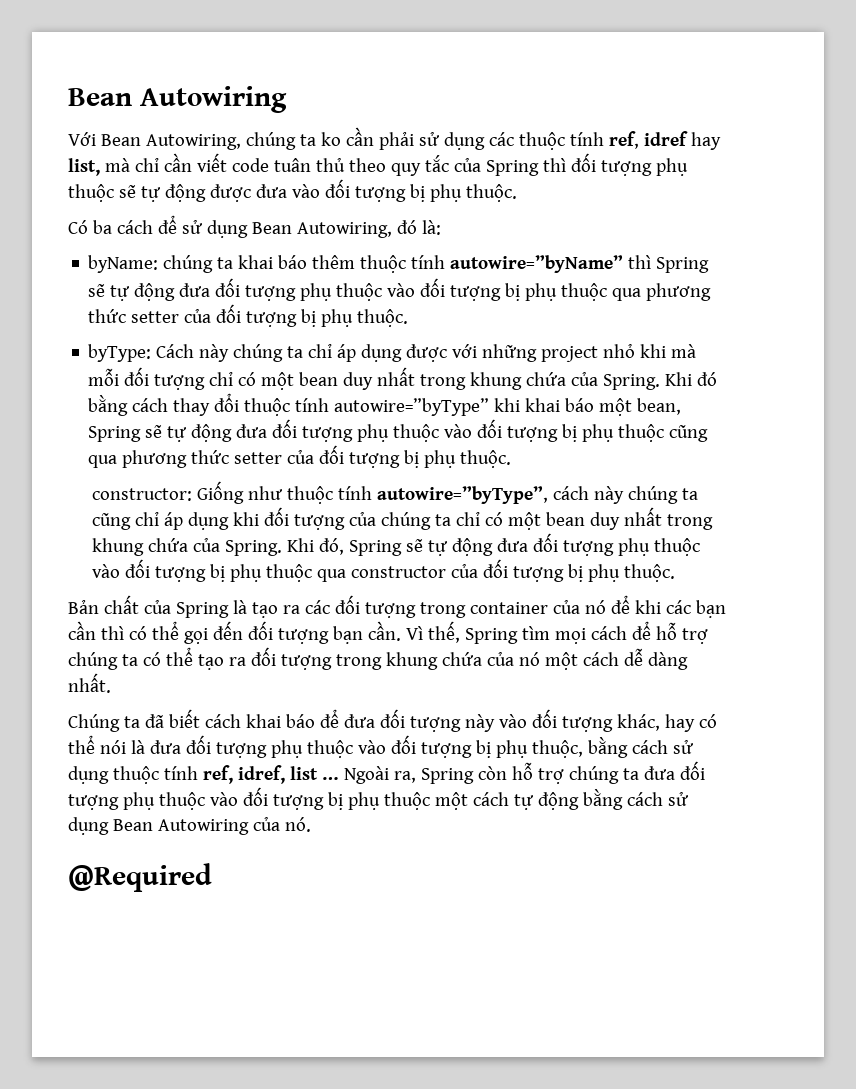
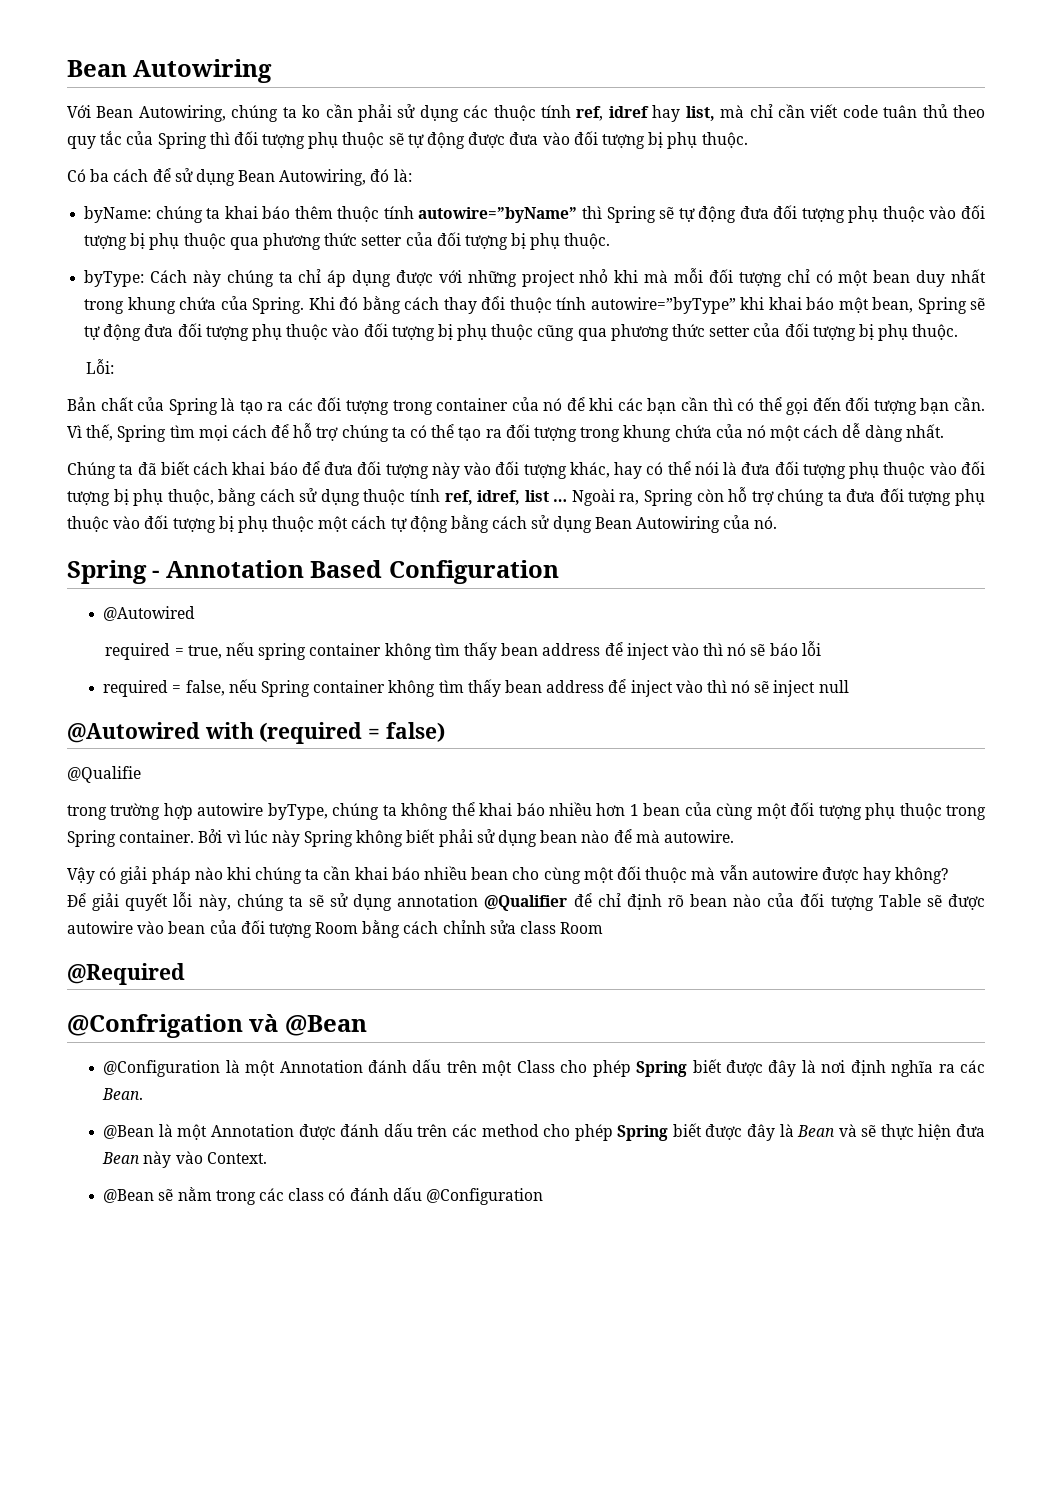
- constructor: Giống như thuộc tính autowire=”byType”, cách này chúng ta cũng chỉ áp dụng khi đối tượng của chúng ta chỉ có một bean duy nhất trong khung chứa của Spring. Khi đó, Spring sẽ tự động đưa đối tượng phụ thuộc vào đối tượng bị phụ thuộc qua constructor của đối tượng bị phụ thuộc.
+ Lỗi:
+ Spring - Annotation Based Configuration
+ @Autowired
+ required = true, nếu spring container không tìm thấy bean address để inject vào thì nó sẽ báo lỗi
+ required = false, nếu Spring container không tìm thấy bean address để inject vào thì nó sẽ inject null
+ @Autowired with (required = false)
+ @Qualifie
+ trong trường hợp autowire byType, chúng ta không thể khai báo nhiều hơn 1 bean của cùng một đối tượng phụ thuộc trong Spring container. Bởi vì lúc này Spring không biết phải sử dụng bean nào để mà autowire.
+ Vậy có giải pháp nào khi chúng ta cần khai báo nhiều bean cho cùng một đối thuộc mà vẫn autowire được hay không?
+ Để giải quyết lỗi này, chúng ta sẽ sử dụng annotation @Qualifier để chỉ định rõ bean nào của đối tượng Table sẽ được autowire vào bean của đối tượng Room bằng cách chỉnh sửa class Room
  @Required
+ @Confrigation và @Bean
+ @Configuration là một Annotation đánh dấu trên một Class cho phép Spring biết được đây là nơi định nghĩa ra các Bean.
+ @Bean là một Annotation được đánh dấu trên các method cho phép Spring biết được đây là Bean và sẽ thực hiện đưa Bean này vào Context.
+ @Bean sẽ nằm trong các class có đánh dấu @Configuration

